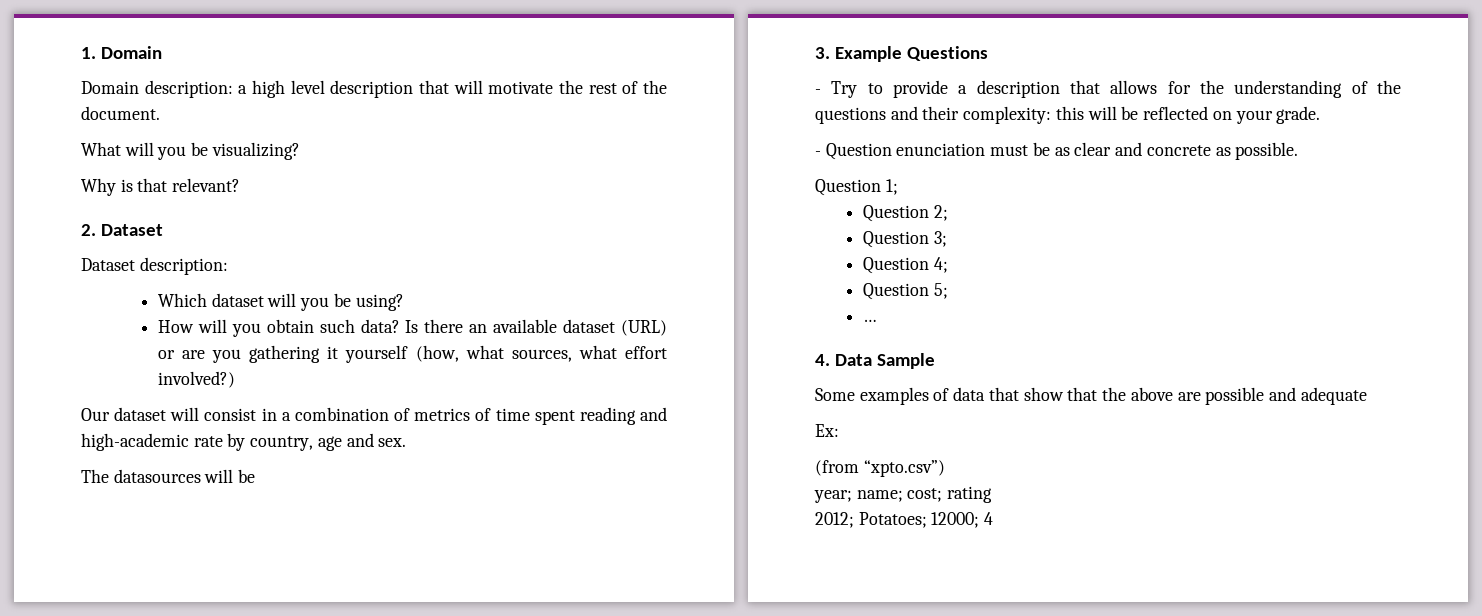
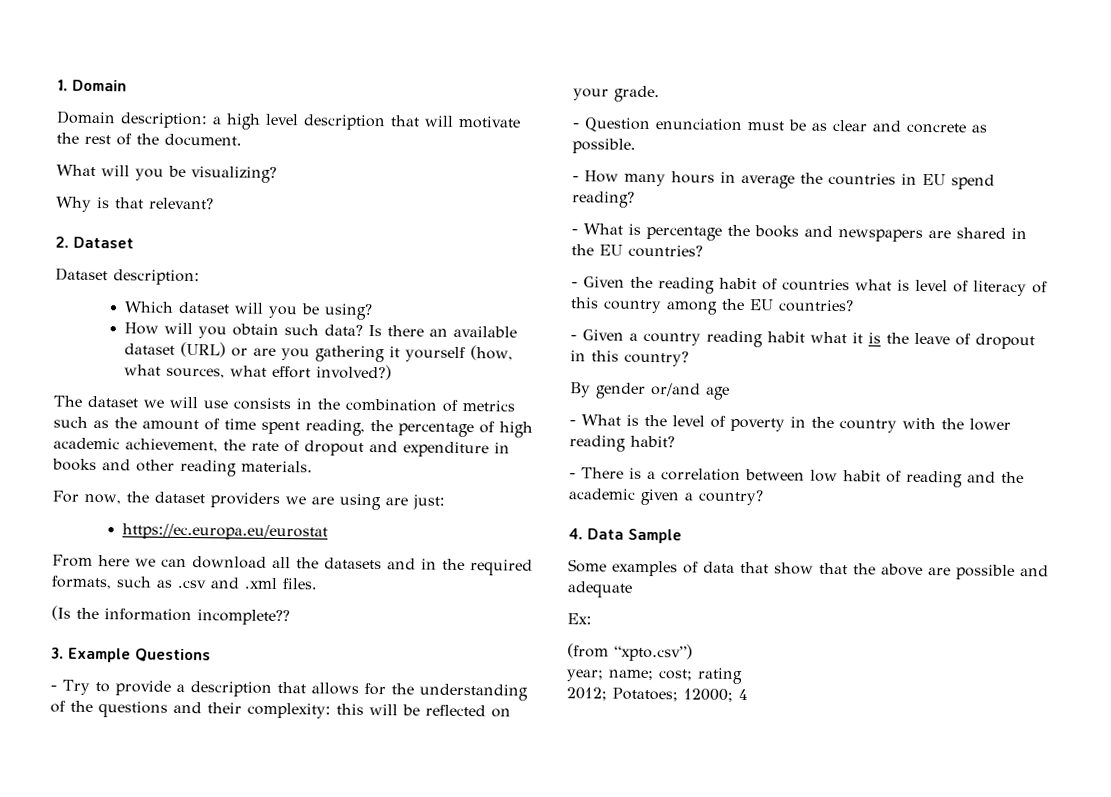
- Our dataset will consist in a combination of metrics of time spent reading and high-academic rate by country, age and sex.
- The datasources will be
+ The dataset we will use consists in the combination of metrics such as the amount of time spent reading, the percentage of high academic achievement, the rate of dropout and expenditure in books and other reading materials.
+ For now, the dataset providers we are using are just:
+ https://ec.europa.eu/eurostat
+ From here we can download all the datasets and in the required formats, such as .csv and .xml files.
+ (Is the information incomplete??
- Question 1;
- Question 2;
- Question 3;
- Question 4;
- Question 5;
- …
+ - How many hours in average the countries in EU spend reading?
+ - What is percentage the books and newspapers are shared in the EU countries?
+ - Given the reading habit of countries what is level of literacy of this country among the EU countries?
+ - Given a country reading habit what it is the leave of dropout in this country?
+ By gender or/and age
+ - What is the level of poverty in the country with the lower reading habit?
+ - There is a correlation between low habit of reading and the academic given a country?

